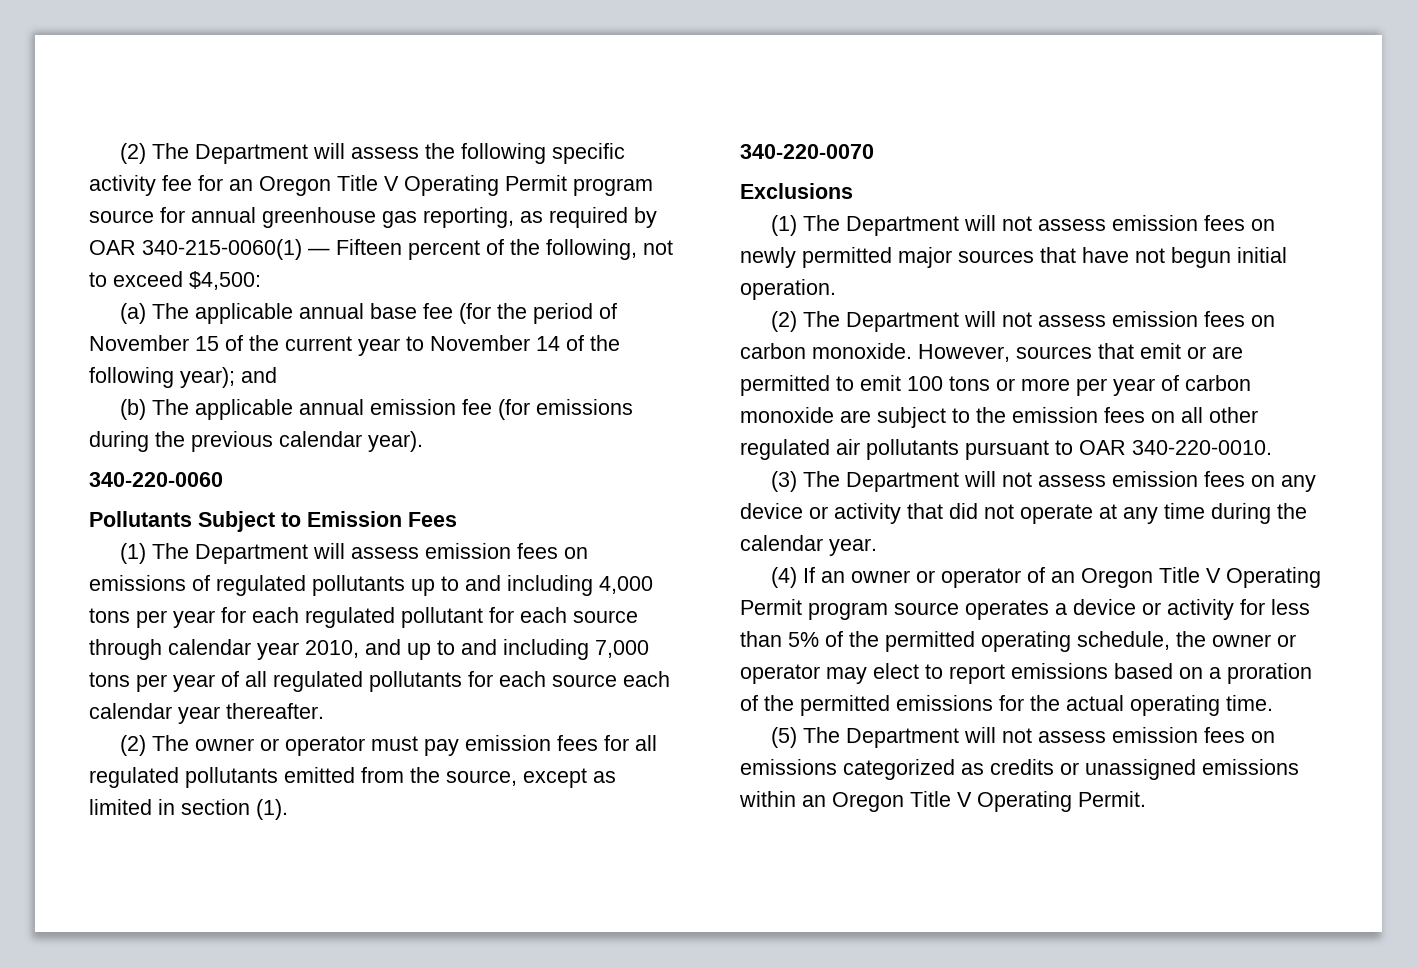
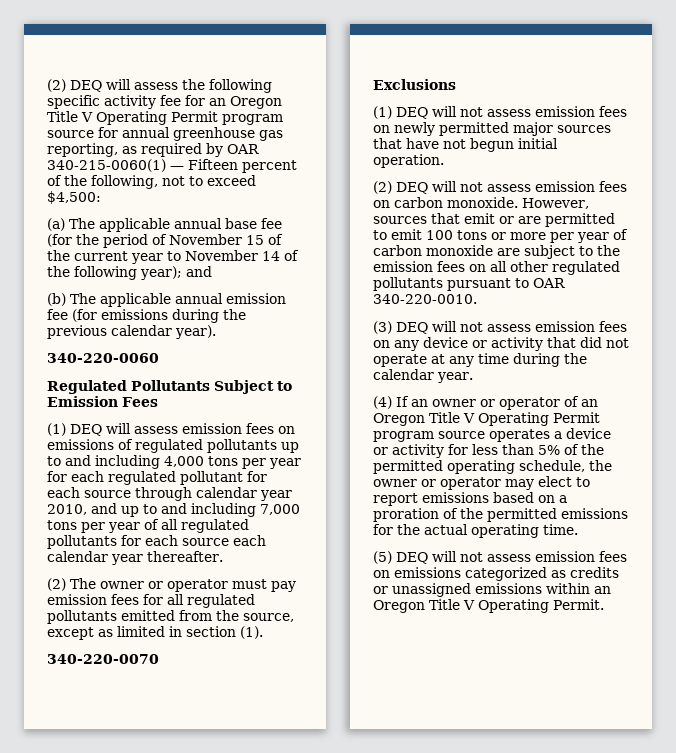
- (2) The Department will assess the following specific activity fee for an Oregon Title V Operating Permit program source for annual greenhouse gas reporting, as required by OAR 340-215-0060(1) — Fifteen percent of the following, not to exceed $4,500:
+ (2) DEQ will assess the following specific activity fee for an Oregon Title V Operating Permit program source for annual greenhouse gas reporting, as required by OAR 340-215-0060(1) — Fifteen percent of the following, not to exceed $4,500:
- Pollutants Subject to Emission Fees
+ Regulated Pollutants Subject to Emission Fees
- (1) The Department will assess emission fees on emissions of regulated pollutants up to and including 4,000 tons per year for each regulated pollutant for each source through calendar year 2010, and up to and including 7,000 tons per year of all regulated pollutants for each source each calendar year thereafter.
+ (1) DEQ will assess emission fees on emissions of regulated pollutants up to and including 4,000 tons per year for each regulated pollutant for each source through calendar year 2010, and up to and including 7,000 tons per year of all regulated pollutants for each source each calendar year thereafter.
- (1) The Department will not assess emission fees on newly permitted major sources that have not begun initial operation.
+ (1) DEQ will not assess emission fees on newly permitted major sources that have not begun initial operation.
- (2) The Department will not assess emission fees on carbon monoxide.
+ (2) DEQ will not assess emission fees on carbon monoxide.
- However, sources that emit or are permitted to emit 100 tons or more per year of carbon monoxide are subject to the emission fees on all other regulated air pollutants pursuant to OAR 340-220-0010.
+ However, sources that emit or are permitted to emit 100 tons or more per year of carbon monoxide are subject to the emission fees on all other regulated pollutants pursuant to OAR 340-220-0010.
- (3) The Department will not assess emission fees on any device or activity that did not operate at any time during the calendar year.
+ (3) DEQ will not assess emission fees on any device or activity that did not operate at any time during the calendar year.
- (5) The Department will not assess emission fees on emissions categorized as credits or unassigned emissions within an Oregon Title V Operating Permit.
+ (5) DEQ will not assess emission fees on emissions categorized as credits or unassigned emissions within an Oregon Title V Operating Permit.

